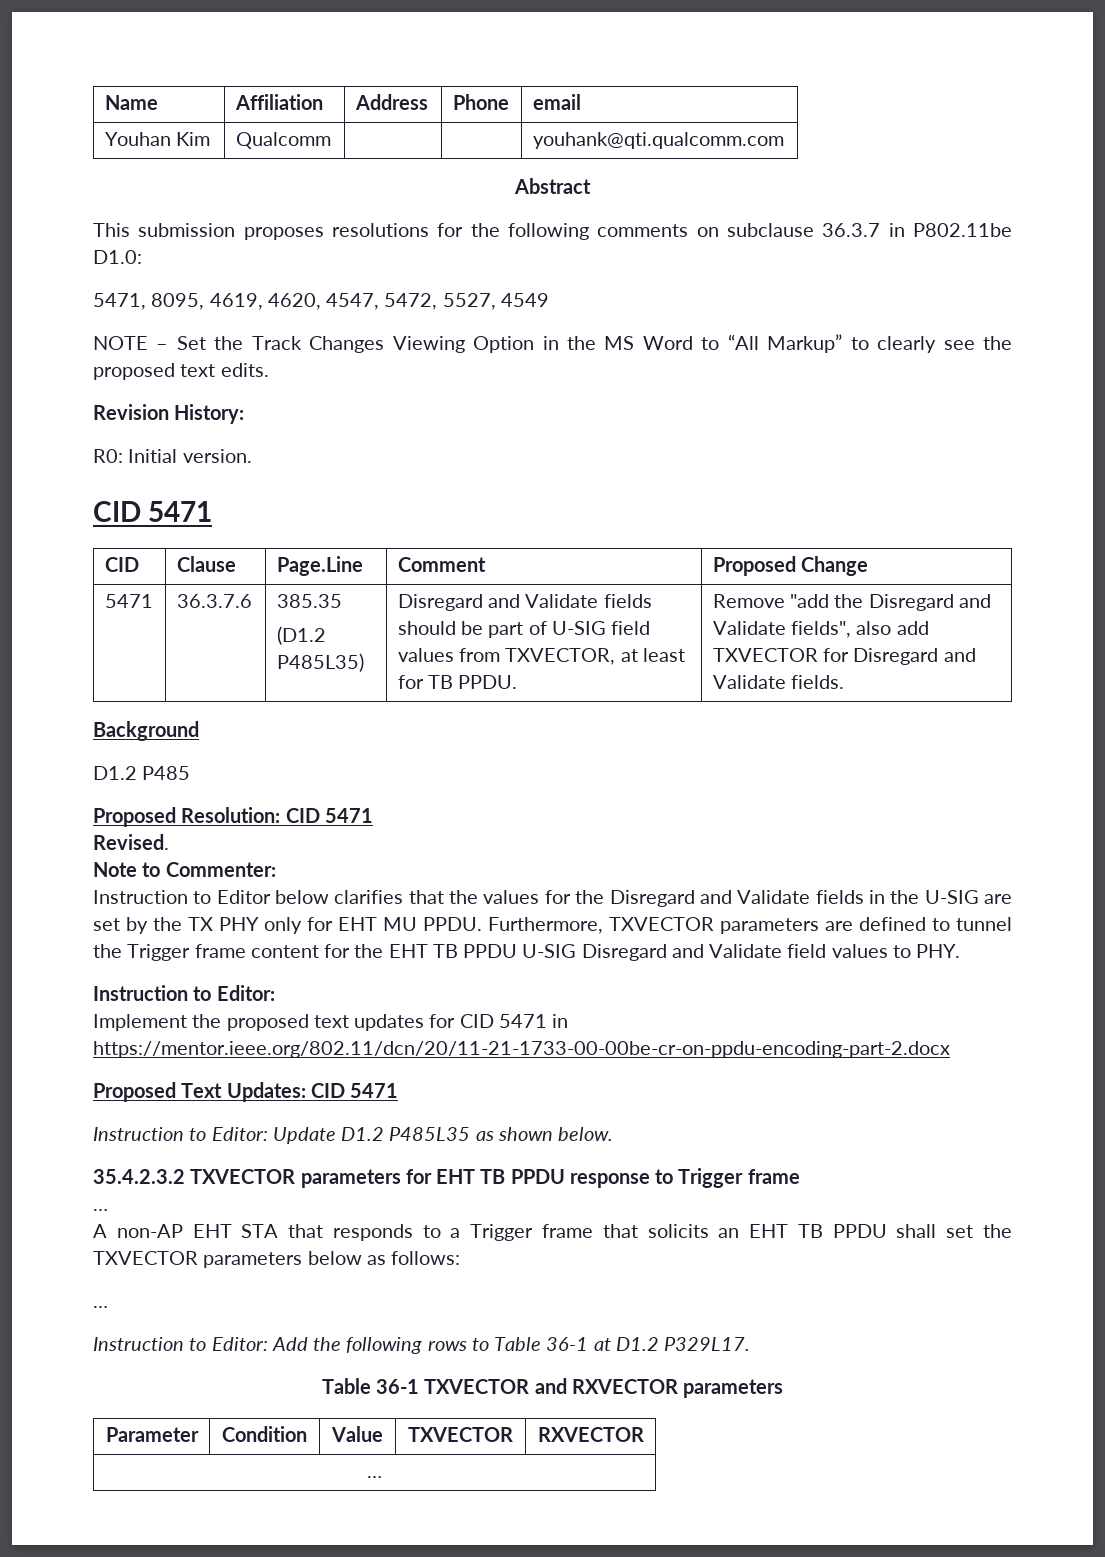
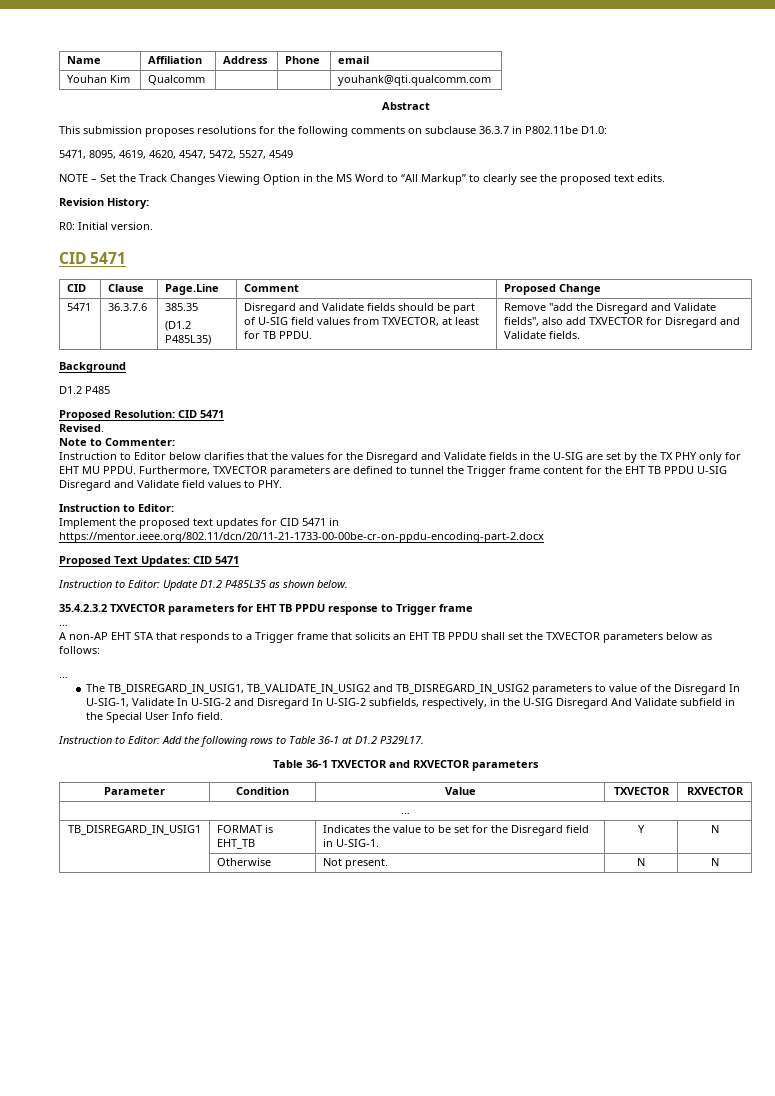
+ The TB_DISREGARD_IN_USIG1, TB_VALIDATE_IN_USIG2 and TB_DISREGARD_IN_USIG2 parameters to value of the Disregard In U-SIG-1, Validate In U-SIG-2 and Disregard In U-SIG-2 subfields, respectively, in the U-SIG Disregard And Validate subfield in the Special User Info field.
+ TB_DISREGARD_IN_USIG1 | FORMAT is EHT_TB | Indicates the value to be set for the Disregard field in U-SIG-1. | Y | N
+ | Otherwise | Not present. | N | N

